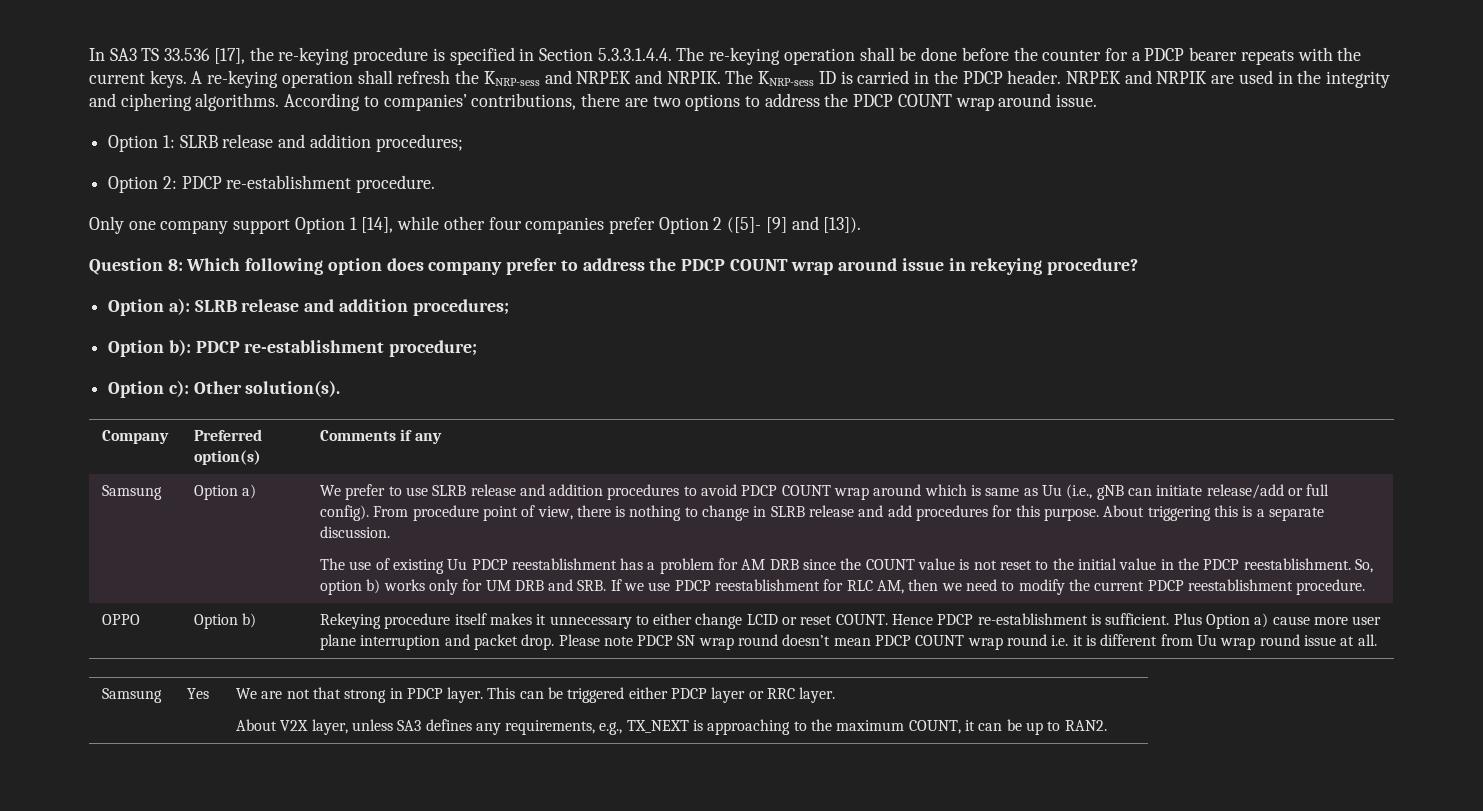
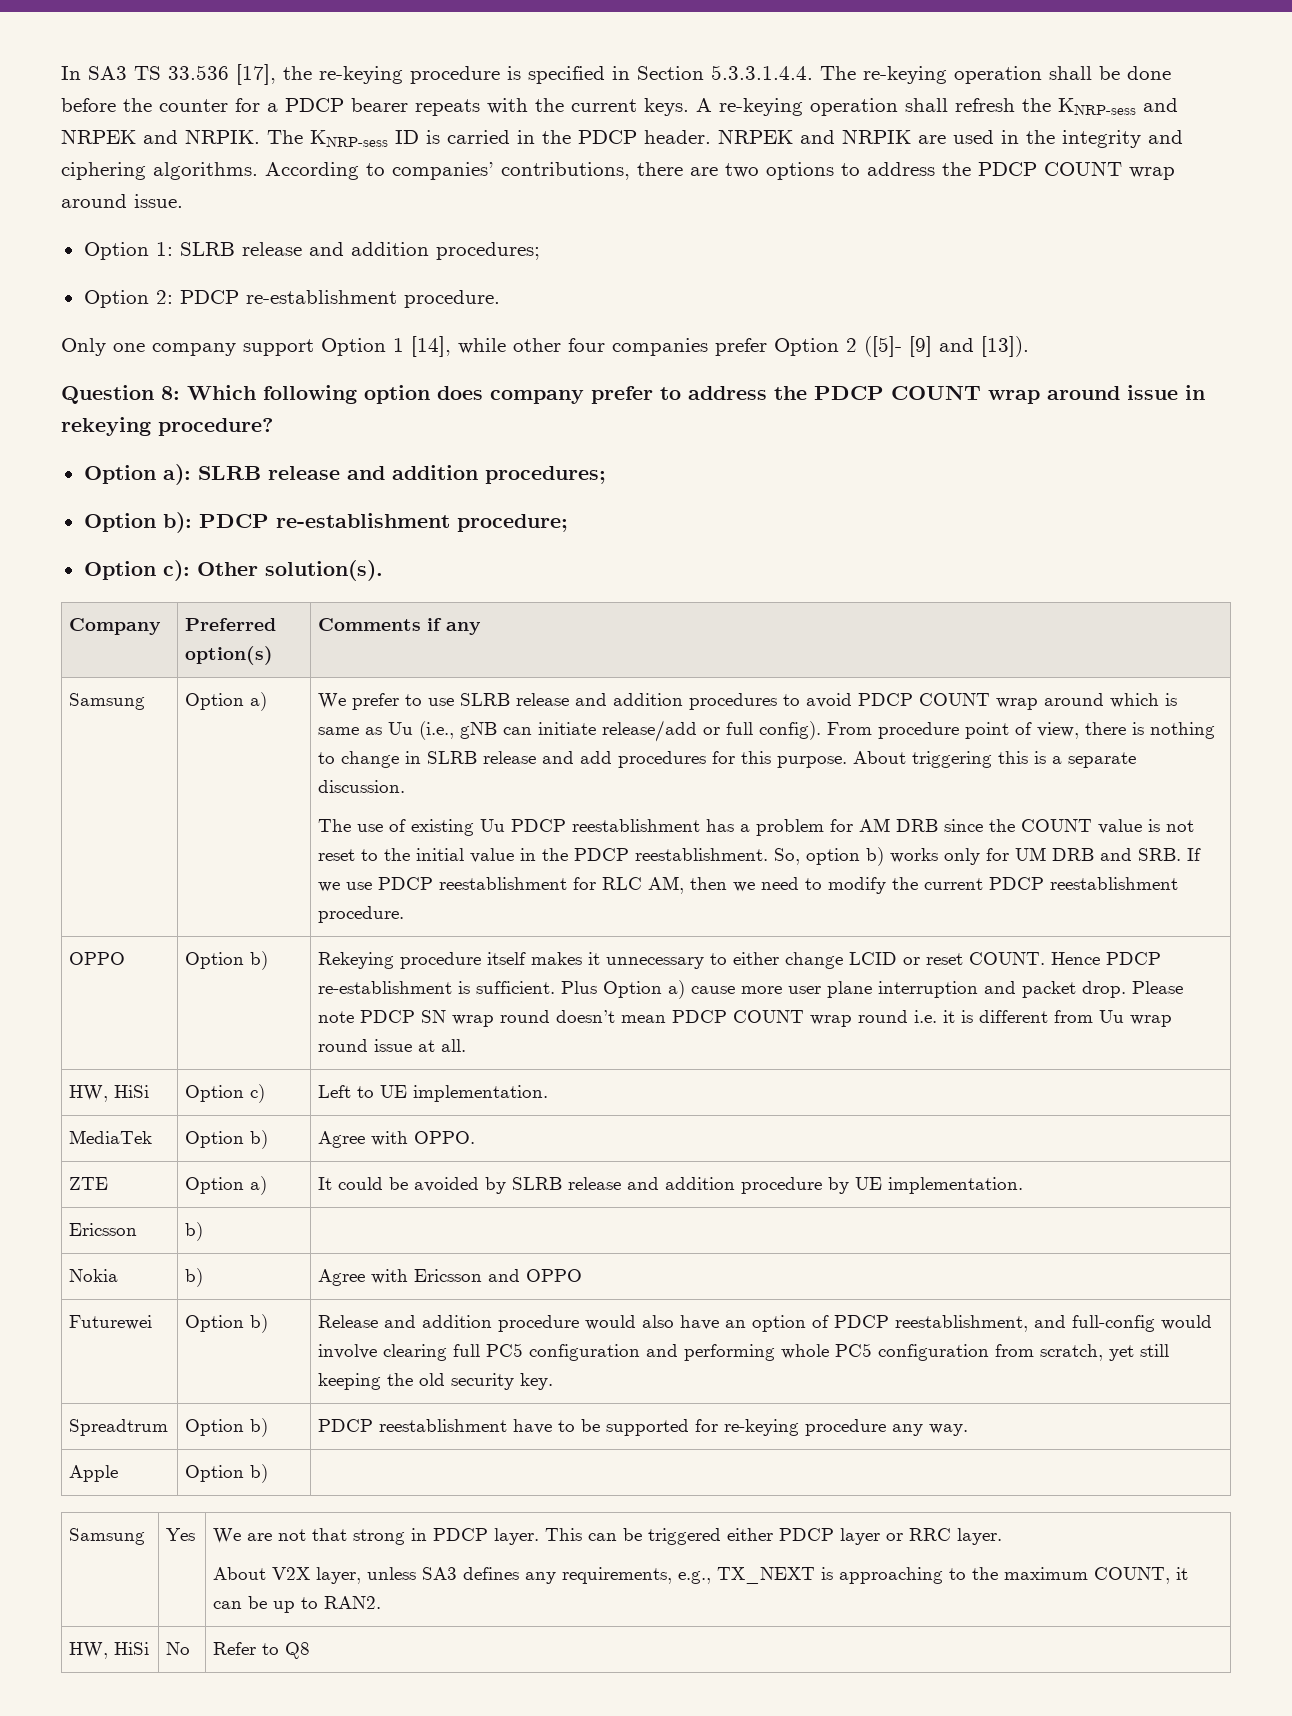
+ HW, HiSi | Option c) | Left to UE implementation.
+ MediaTek | Option b) | Agree with OPPO.
+ ZTE | Option a) | It could be avoided by SLRB release and addition procedure by UE implementation.
+ Ericsson | b) |
+ Nokia | b) | Agree with Ericsson and OPPO
+ Futurewei | Option b) | Release and addition procedure would also have an option of PDCP reestablishment, and full-config would involve clearing full PC5 configuration and performing whole PC5 configuration from scratch, yet still keeping the old security key.
+ Spreadtrum | Option b) | PDCP reestablishment have to be supported for re-keying procedure any way.
+ Apple | Option b) |
+ HW, HiSi | No | Refer to Q8

